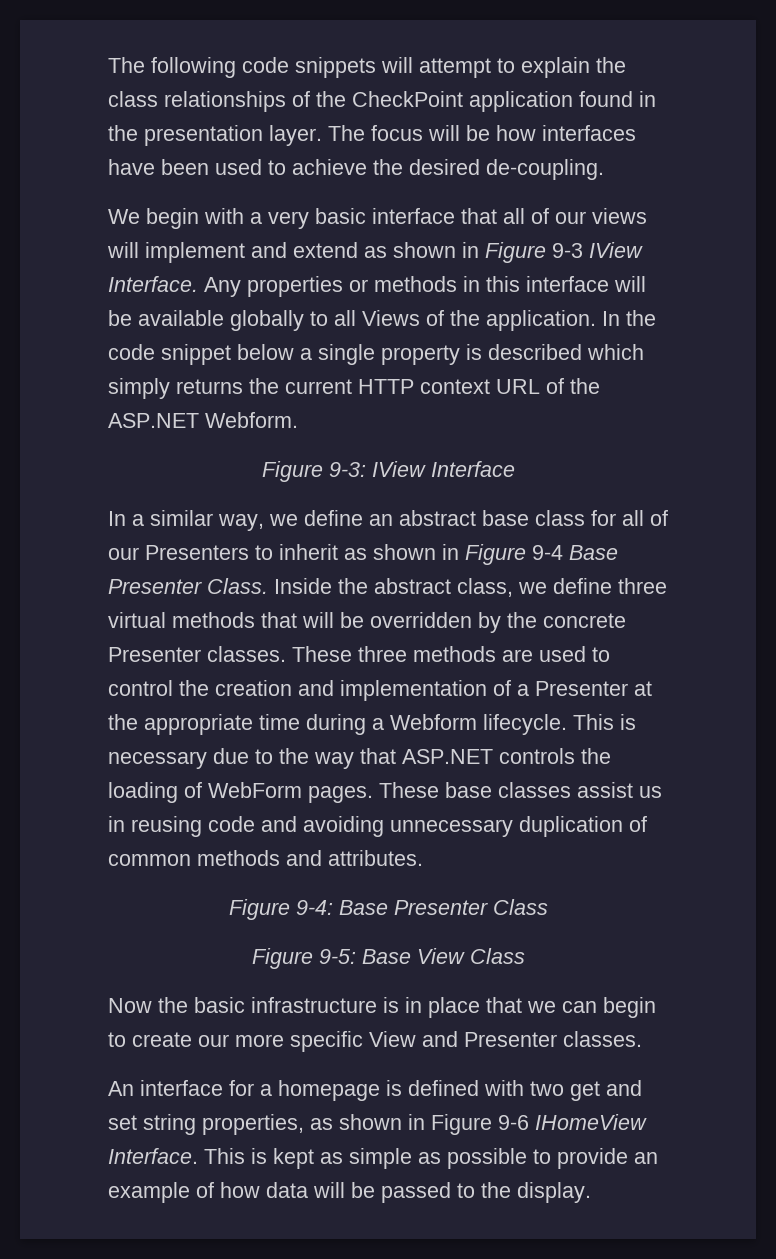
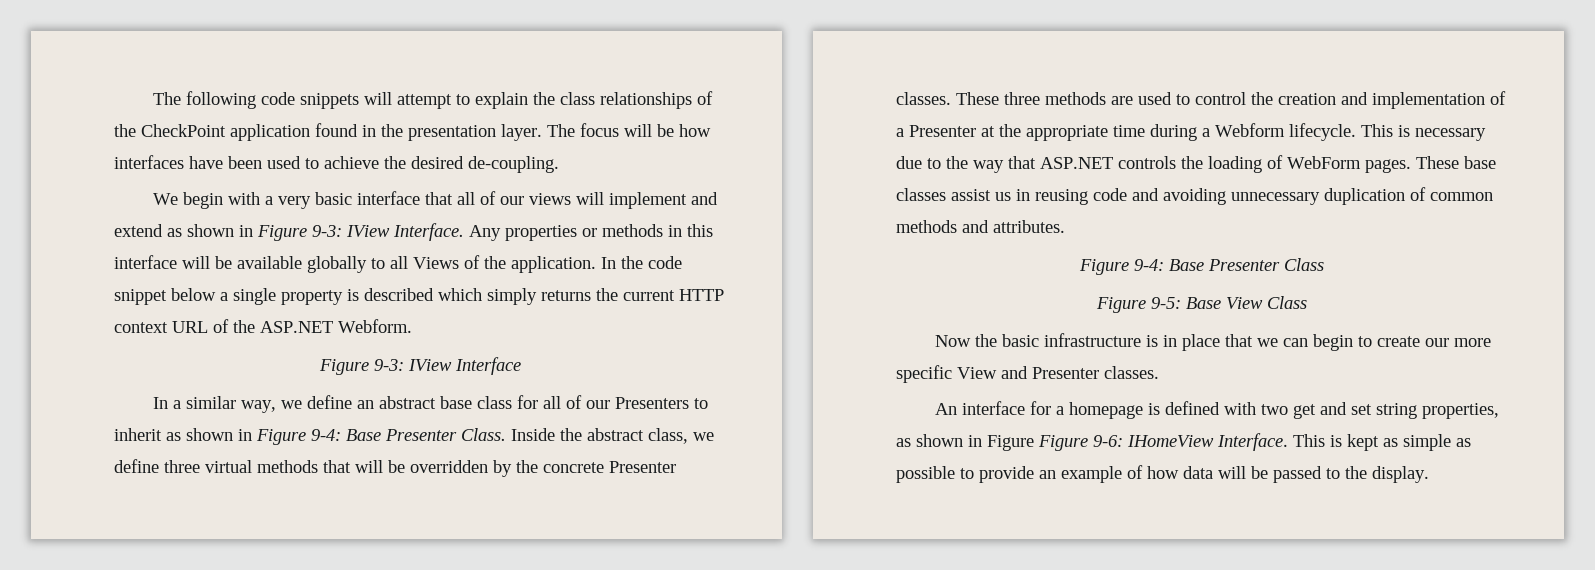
- We begin with a very basic interface that all of our views will implement and extend as shown in Figure 9-3 IView Interface.
+ We begin with a very basic interface that all of our views will implement and extend as shown in Figure 9-3: IView Interface.
- In a similar way, we define an abstract base class for all of our Presenters to inherit as shown in Figure 9-4 Base Presenter Class.
+ In a similar way, we define an abstract base class for all of our Presenters to inherit as shown in Figure 9-4: Base Presenter Class.
- An interface for a homepage is defined with two get and set string properties, as shown in Figure 9-6 IHomeView Interface.
+ An interface for a homepage is defined with two get and set string properties, as shown in Figure Figure 9-6: IHomeView Interface.

